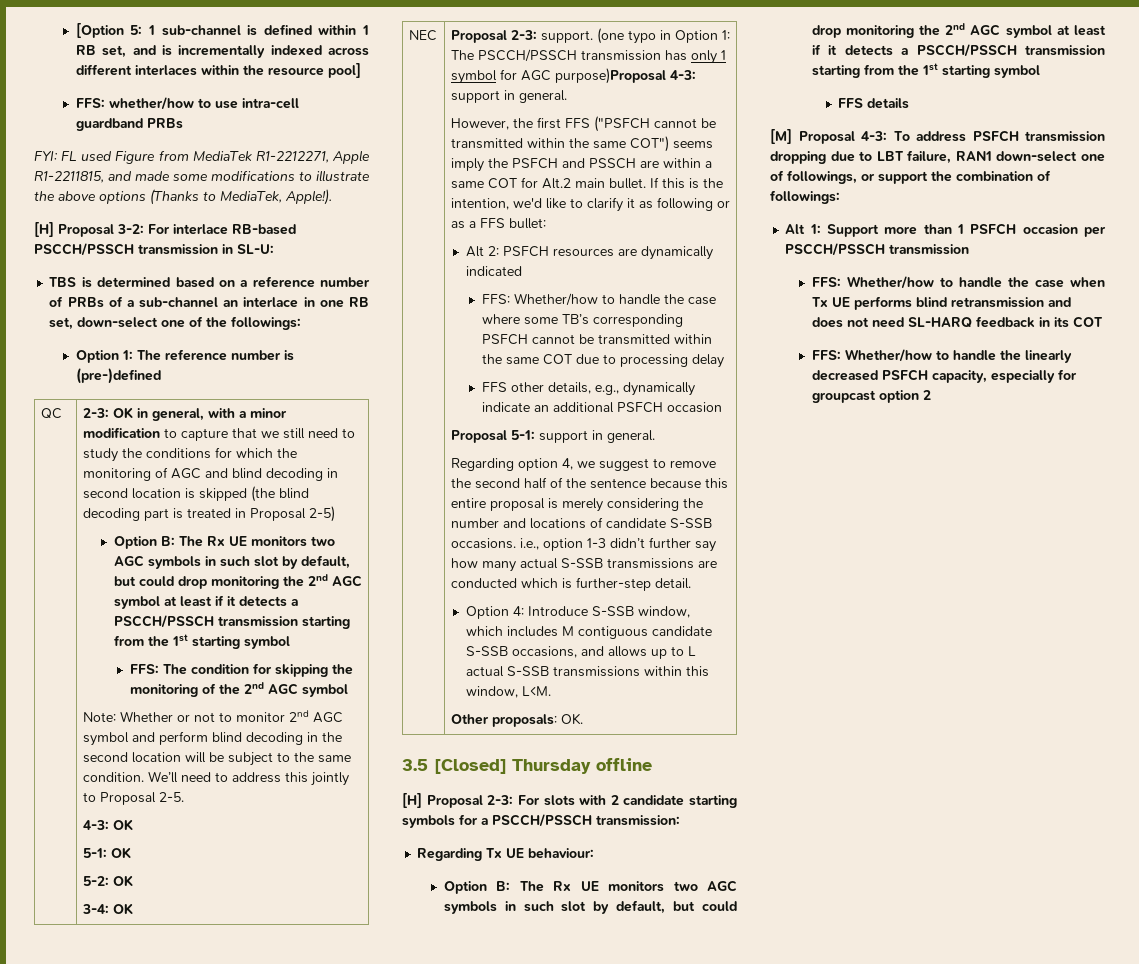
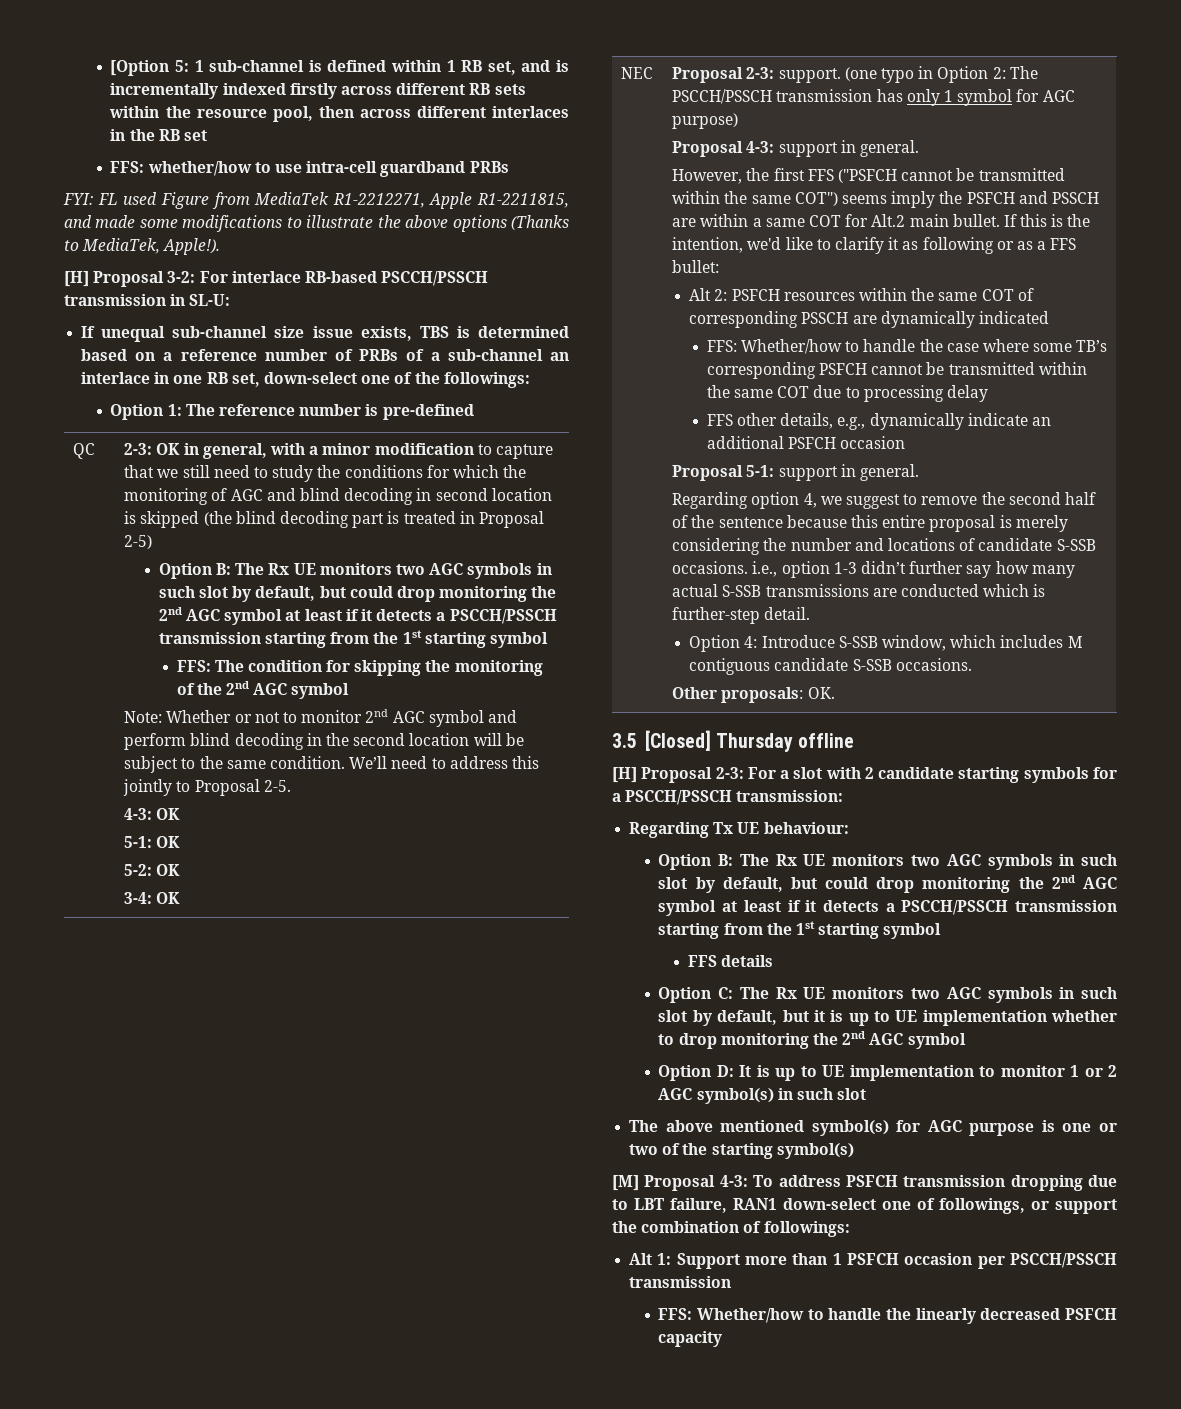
- [Option 5: 1 sub-channel is defined within 1 RB set, and is incrementally indexed across different interlaces within the resource pool]
+ [Option 5: 1 sub-channel is defined within 1 RB set, and is incrementally indexed firstly across different RB sets within the resource pool, then across different interlaces in the RB set
- TBS is determined based on a reference number of PRBs of a sub-channel an interlace in one RB set, down-select one of the followings:
+ If unequal sub-channel size issue exists, TBS is determined based on a reference number of PRBs of a sub-channel an interlace in one RB set, down-select one of the followings:
- Option 1: The reference number is (pre-)defined
+ Option 1: The reference number is pre-defined
- (one typo in Option 1: The PSCCH/PSSCH transmission has only 1 symbol for AGC purpose)Proposal 4-3: support in general.
+ (one typo in Option 2: The PSCCH/PSSCH transmission has only 1 symbol for AGC purpose)
+ Proposal 4-3: support in general.
- Alt 2: PSFCH resources are dynamically indicated
+ Alt 2: PSFCH resources within the same COT of corresponding PSSCH are dynamically indicated
- Option 4: Introduce S-SSB window, which includes M contiguous candidate S-SSB occasions, and allows up to L actual S-SSB transmissions within this window, L<M.
+ Option 4: Introduce S-SSB window, which includes M contiguous candidate S-SSB occasions.
- [H] Proposal 2-3: For slots with 2 candidate starting symbols for a PSCCH/PSSCH transmission:
+ [H] Proposal 2-3: For a slot with 2 candidate starting symbols for a PSCCH/PSSCH transmission:
+ Option C: The Rx UE monitors two AGC symbols in such slot by default, but it is up to UE implementation whether to drop monitoring the 2nd AGC symbol
+ Option D: It is up to UE implementation to monitor 1 or 2 AGC symbol(s) in such slot
+ The above mentioned symbol(s) for AGC purpose is one or two of the starting symbol(s)
- FFS: Whether/how to handle the case when Tx UE performs blind retransmission and does not need SL-HARQ feedback in its COT
- FFS: Whether/how to handle the linearly decreased PSFCH capacity, especially for groupcast option 2
+ FFS: Whether/how to handle the linearly decreased PSFCH capacity

